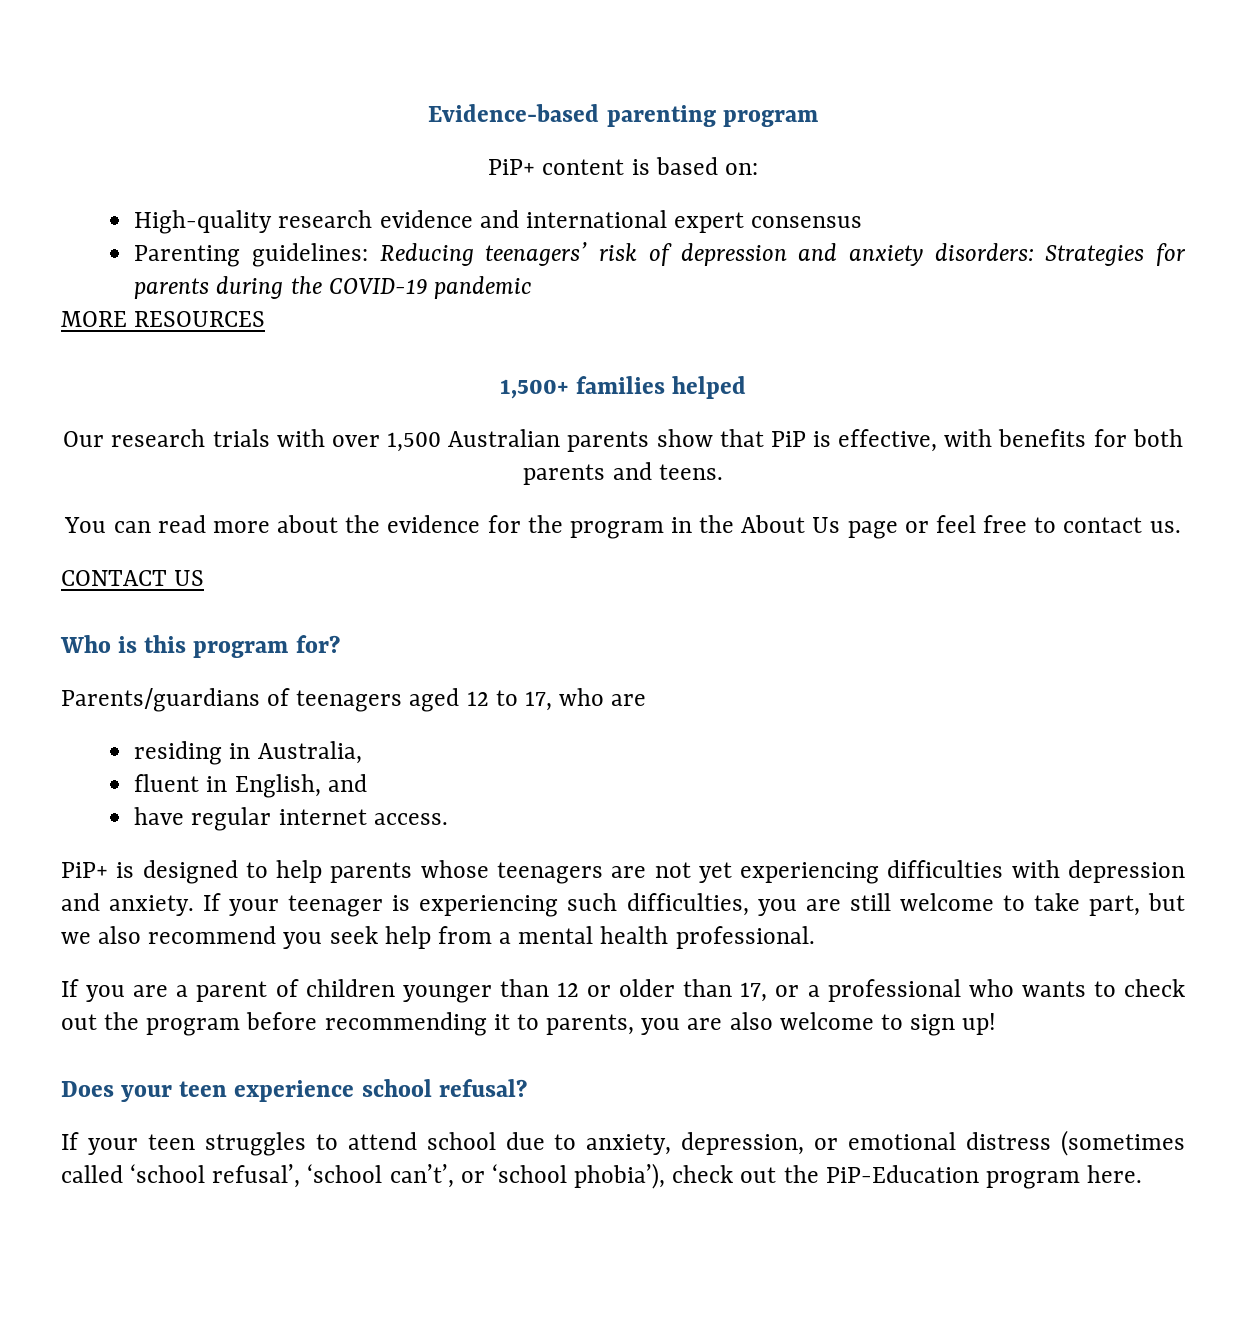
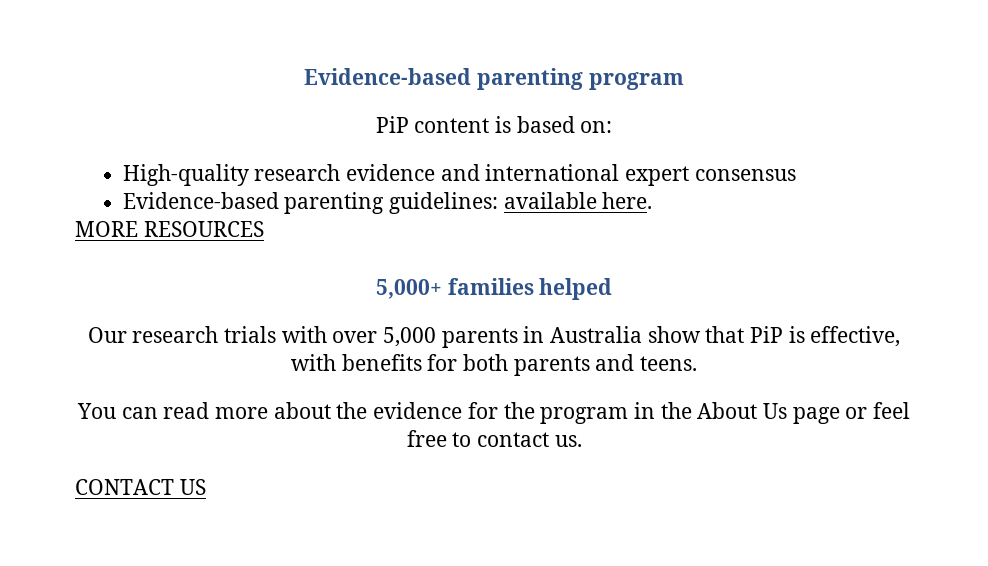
- PiP+ content is based on:
+ PiP content is based on:
- Parenting guidelines: Reducing teenagers’ risk of depression and anxiety disorders: Strategies for parents during the COVID-19 pandemic
+ Evidence-based parenting guidelines: available here.
- 1,500+ families helped
+ 5,000+ families helped
- Our research trials with over 1,500 Australian parents show that PiP is effective, with benefits for both parents and teens.
+ Our research trials with over 5,000 parents in Australia show that PiP is effective, with benefits for both parents and teens.
- Who is this program for?
- Parents/guardians of teenagers aged 12 to 17, who are
- residing in Australia,
- fluent in English, and
- have regular internet access.
- PiP+ is designed to help parents whose teenagers are not yet experiencing difficulties with depression and anxiety. If your teenager is experiencing such difficulties, you are still welcome to take part, but we also recommend you seek help from a mental health professional.
- If you are a parent of children younger than 12 or older than 17, or a professional who wants to check out the program before recommending it to parents, you are also welcome to sign up!
- Does your teen experience school refusal?
- If your teen struggles to attend school due to anxiety, depression, or emotional distress (sometimes called ‘school refusal’, ‘school can’t’, or ‘school phobia’), check out the PiP-Education program here.

